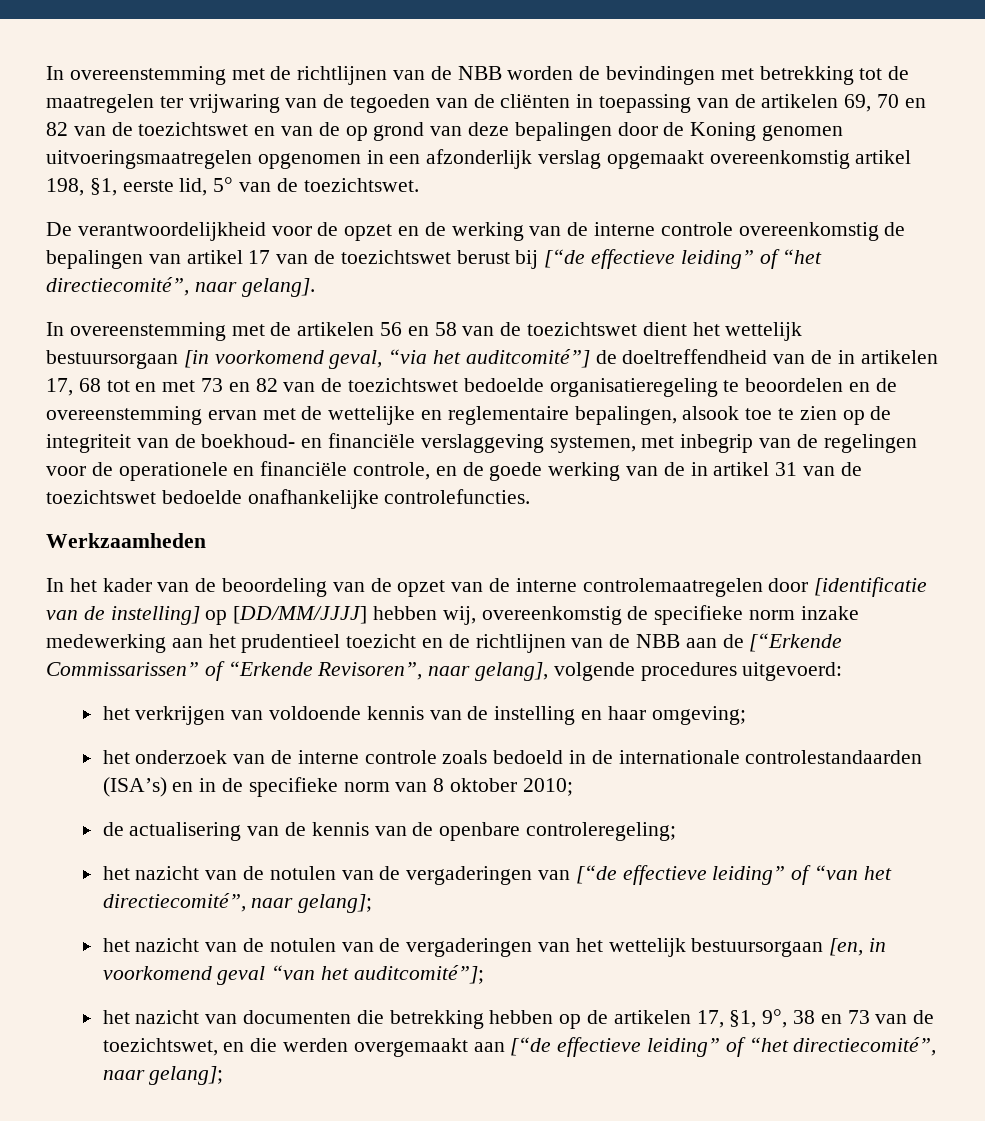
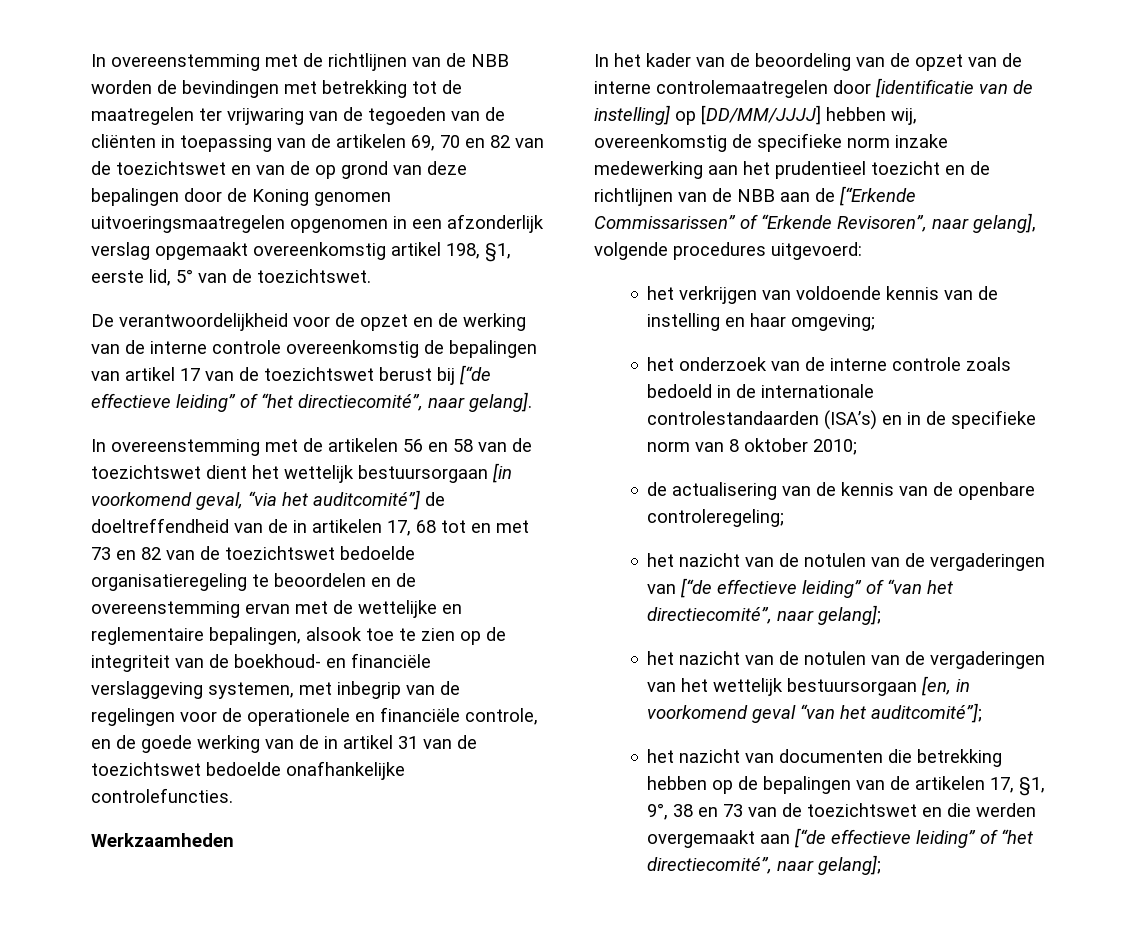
- het nazicht van documenten die betrekking hebben op de artikelen 17, §1, 9°, 38 en 73 van de toezichtswet, en die werden overgemaakt aan [“de effectieve leiding” of “het directiecomité”, naar gelang];
+ het nazicht van documenten die betrekking hebben op de bepalingen van de artikelen 17, §1, 9°, 38 en 73 van de toezichtswet en die werden overgemaakt aan [“de effectieve leiding” of “het directiecomité”, naar gelang];

